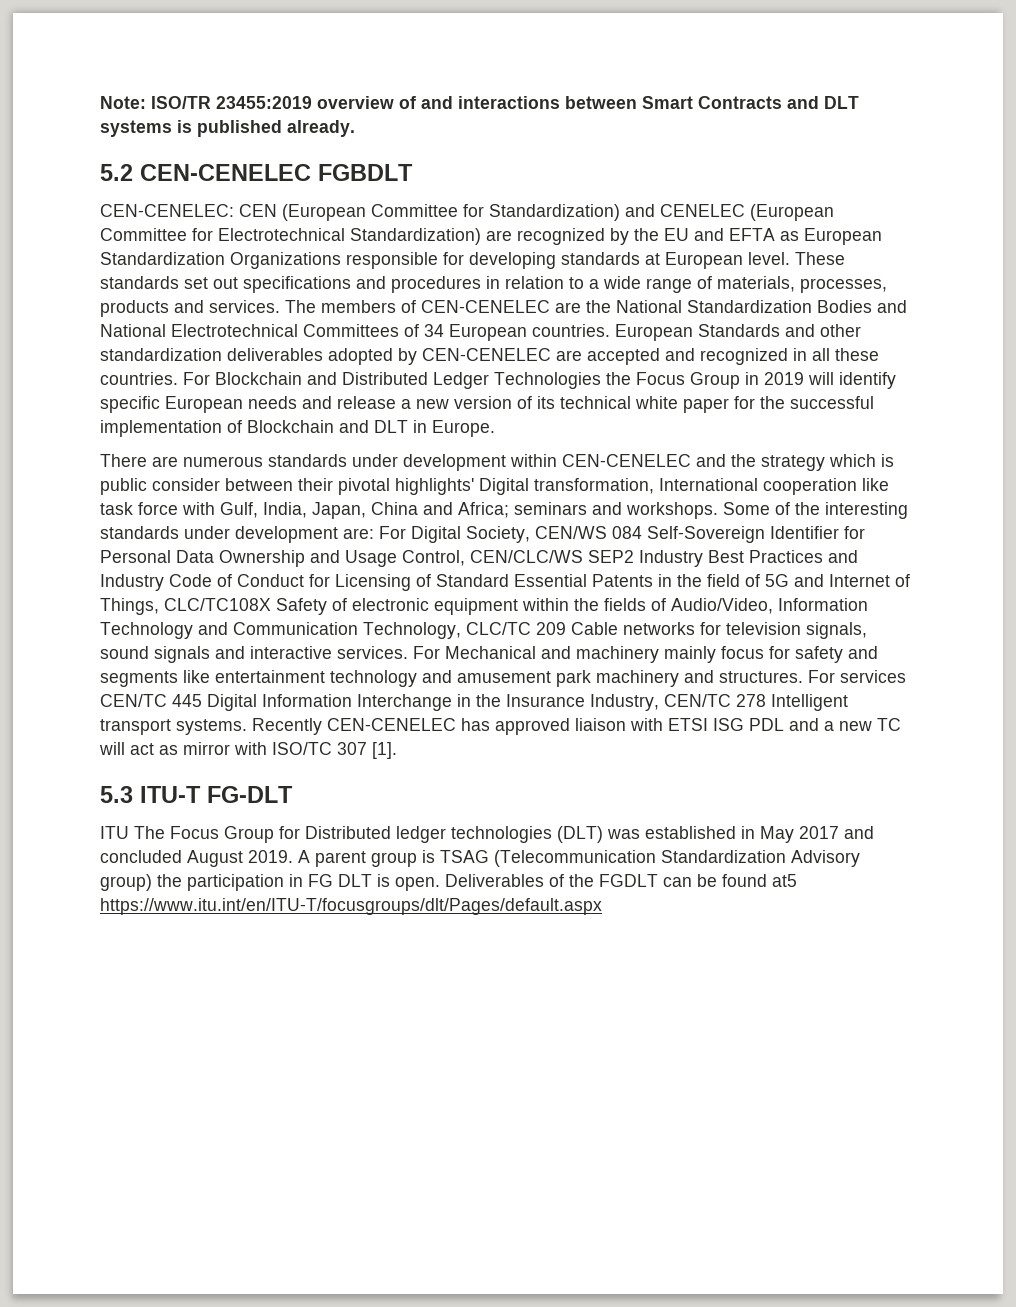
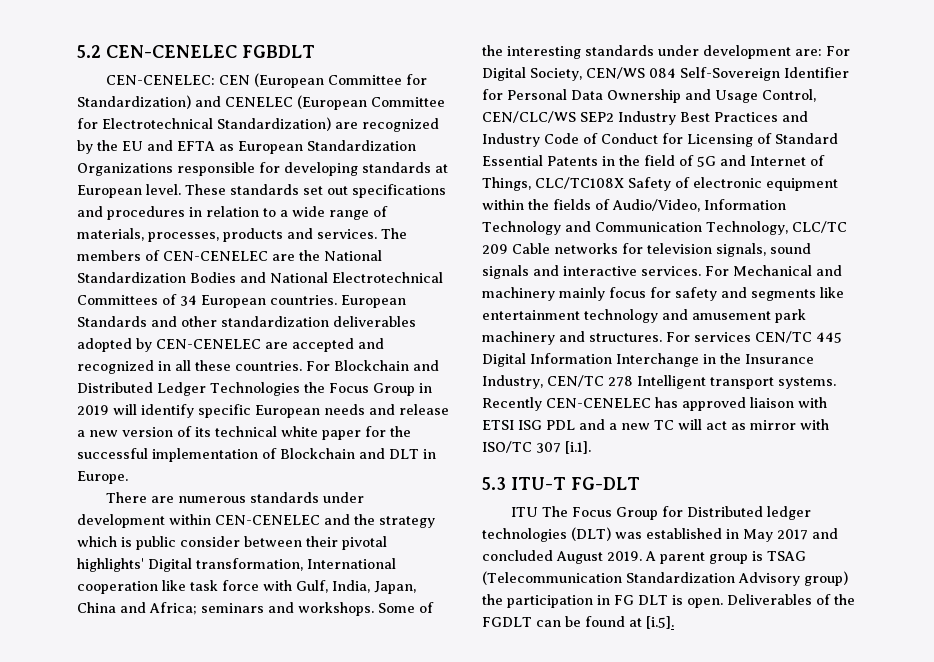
- Note: ISO/TR 23455:2019 overview of and interactions between Smart Contracts and DLT systems is published already.
- Recently CEN-CENELEC has approved liaison with ETSI ISG PDL and a new TC will act as mirror with ISO/TC 307 [1].
+ Recently CEN-CENELEC has approved liaison with ETSI ISG PDL and a new TC will act as mirror with ISO/TC 307 [i.1].
- Deliverables of the FGDLT can be found at5 https://www.itu.int/en/ITU-T/focusgroups/dlt/Pages/default.aspx
+ Deliverables of the FGDLT can be found at [i.5].

